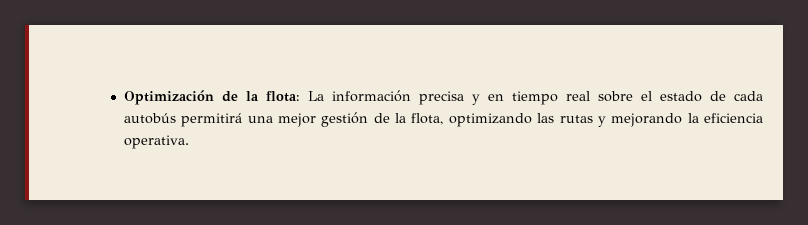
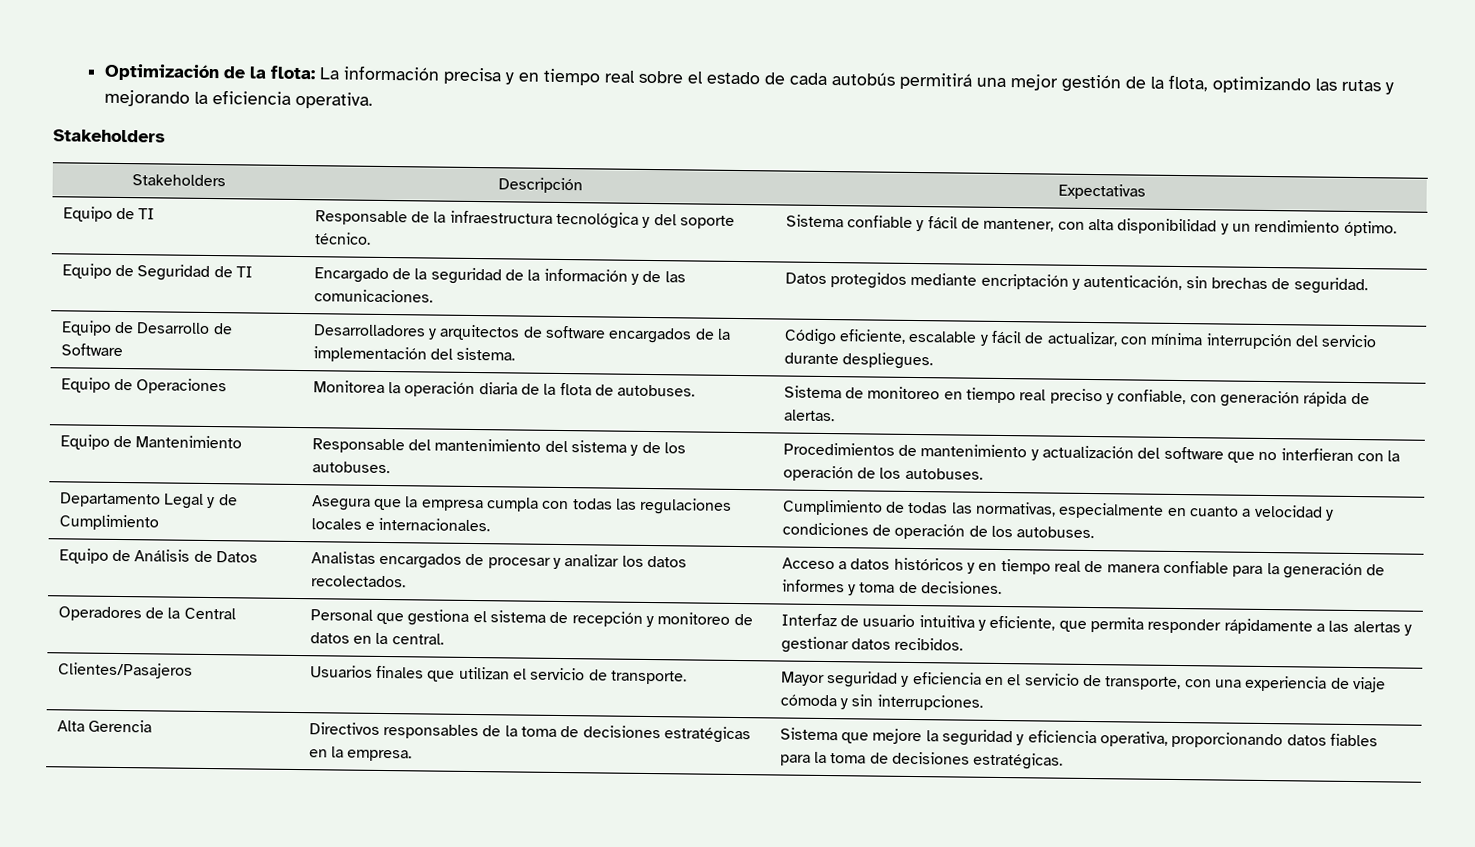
  Optimización de la flota: La información precisa y en tiempo real sobre el estado de cada autobús permitirá una mejor gestión de la flota, optimizando las rutas y mejorando la eficiencia operativa.
+ Stakeholders
+ Stakeholders | Descripción | Expectativas
+ Equipo de TI | Responsable de la infraestructura tecnológica y del soporte técnico. | Sistema confiable y fácil de mantener, con alta disponibilidad y un rendimiento óptimo.
+ Equipo de Seguridad de TI | Encargado de la seguridad de la información y de las comunicaciones. | Datos protegidos mediante encriptación y autenticación, sin brechas de seguridad.
+ Equipo de Desarrollo de Software | Desarrolladores y arquitectos de software encargados de la implementación del sistema. | Código eficiente, escalable y fácil de actualizar, con mínima interrupción del servicio durante despliegues.
+ Equipo de Operaciones | Monitorea la operación diaria de la flota de autobuses. | Sistema de monitoreo en tiempo real preciso y confiable, con generación rápida de alertas.
+ Equipo de Mantenimiento | Responsable del mantenimiento del sistema y de los autobuses. | Procedimientos de mantenimiento y actualización del software que no interfieran con la operación de los autobuses.
+ Departamento Legal y de Cumplimiento | Asegura que la empresa cumpla con todas las regulaciones locales e internacionales. | Cumplimiento de todas las normativas, especialmente en cuanto a velocidad y condiciones de operación de los autobuses.
+ Equipo de Análisis de Datos | Analistas encargados de procesar y analizar los datos recolectados. | Acceso a datos históricos y en tiempo real de manera confiable para la generación de informes y toma de decisiones.
+ Operadores de la Central | Personal que gestiona el sistema de recepción y monitoreo de datos en la central. | Interfaz de usuario intuitiva y eficiente, que permita responder rápidamente a las alertas y gestionar datos recibidos.
+ Clientes/Pasajeros | Usuarios finales que utilizan el servicio de transporte. | Mayor seguridad y eficiencia en el servicio de transporte, con una experiencia de viaje cómoda y sin interrupciones.
+ Alta Gerencia | Directivos responsables de la toma de decisiones estratégicas en la empresa. | Sistema que mejore la seguridad y eficiencia operativa, proporcionando datos fiables para la toma de decisiones estratégicas.

